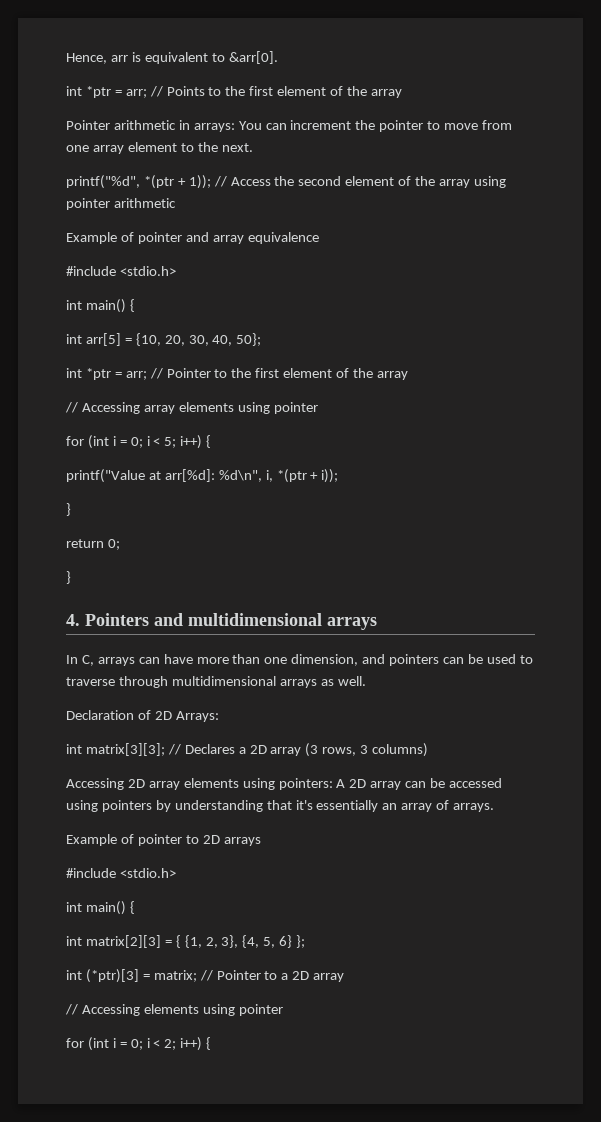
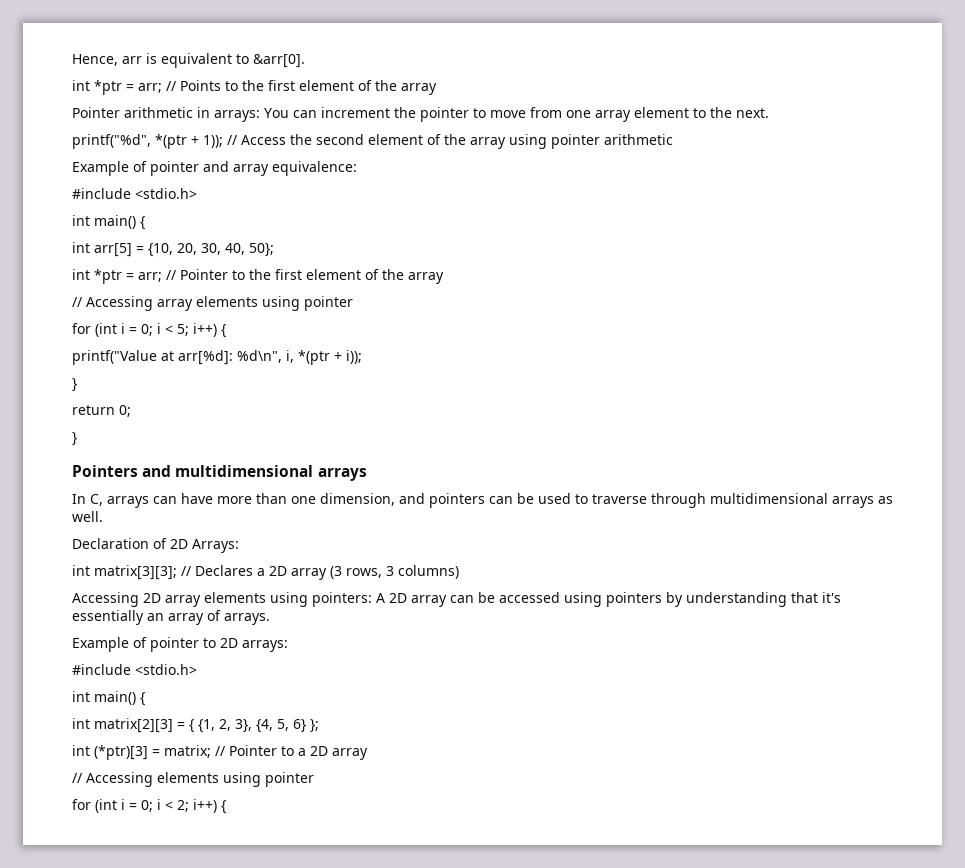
- Example of pointer and array equivalence
+ Example of pointer and array equivalence:
- 4. Pointers and multidimensional arrays
+ Pointers and multidimensional arrays
- Example of pointer to 2D arrays
+ Example of pointer to 2D arrays:

